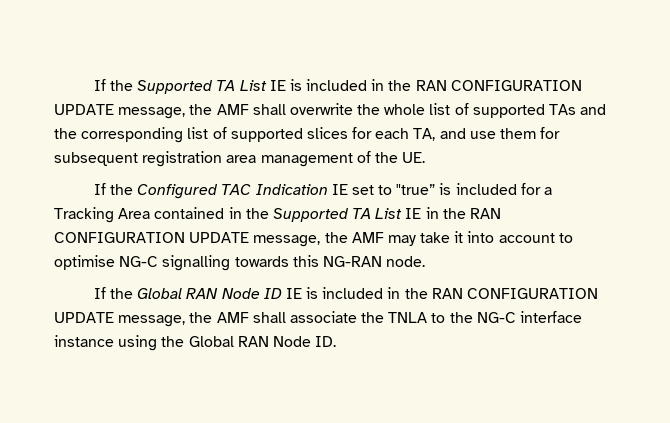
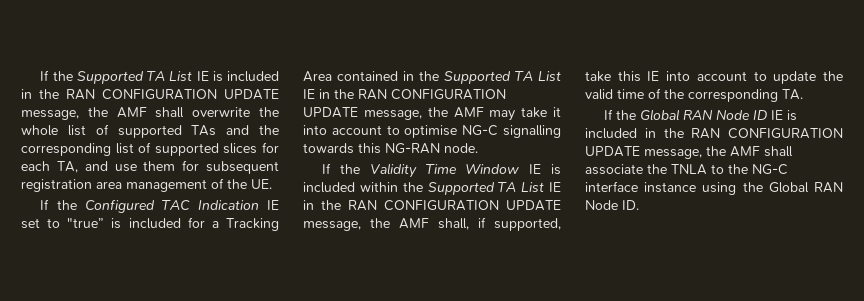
+ If the Validity Time Window IE is included within the Supported TA List IE in the RAN CONFIGURATION UPDATE message, the AMF shall, if supported, take this IE into account to update the valid time of the corresponding TA.

